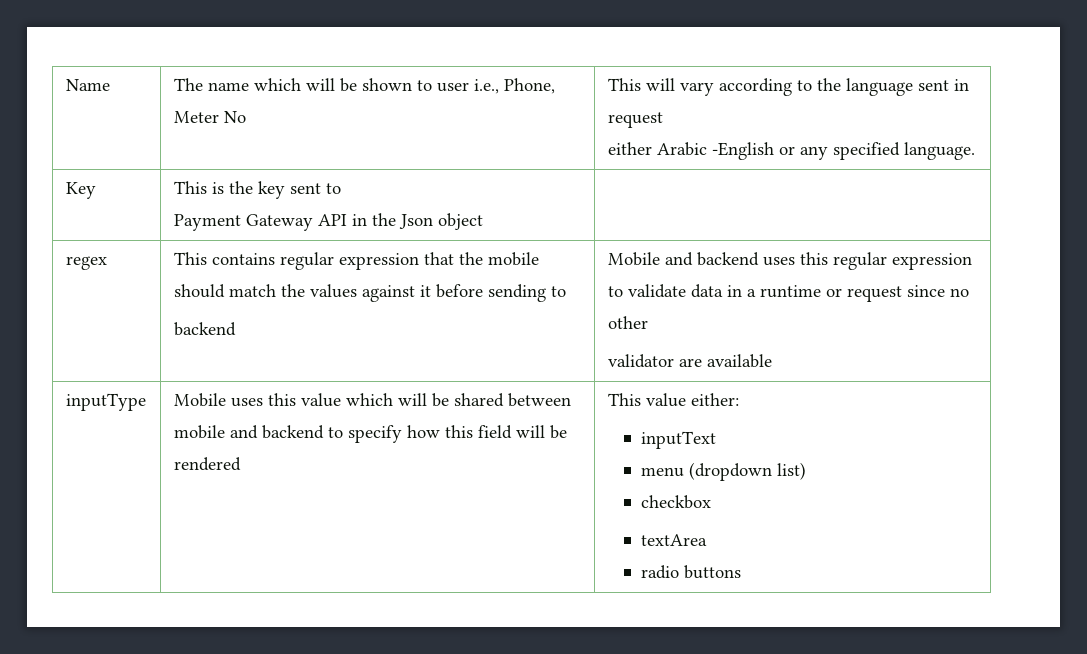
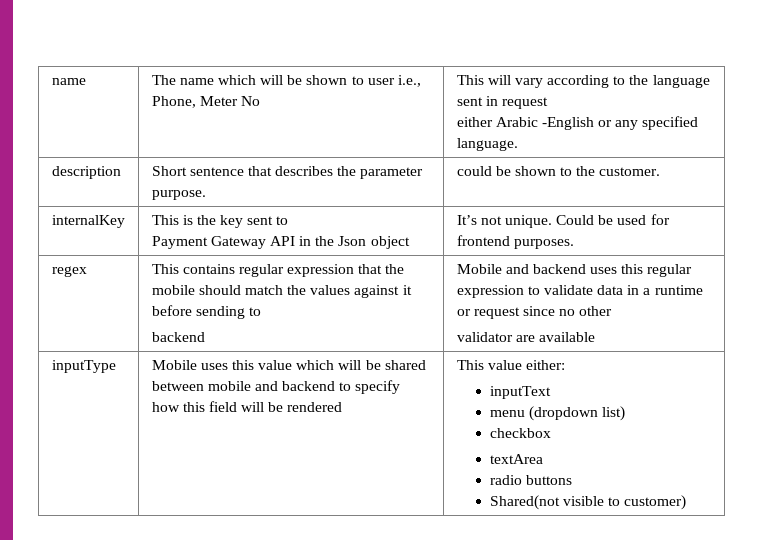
- Name | The name which will be shown to user i.e., Phone, Meter No | This will vary according to the language sent in request
+ name | The name which will be shown to user i.e., Phone, Meter No | This will vary according to the language sent in request
- Key | This is the key sent to
- Payment Gateway API in the Json object |
+ description | Short sentence that describes the parameter purpose. | could be shown to the customer.
+ internalKey | This is the key sent to
+ Payment Gateway API in the Json object | It’s not unique. Could be used for frontend purposes.
  inputType | Mobile uses this value which will be shared between mobile and backend to specify how this field will be rendered | This value either:
  inputText
  menu (dropdown list)
  checkbox
  textArea
  radio buttons
+ Shared(not visible to customer)

